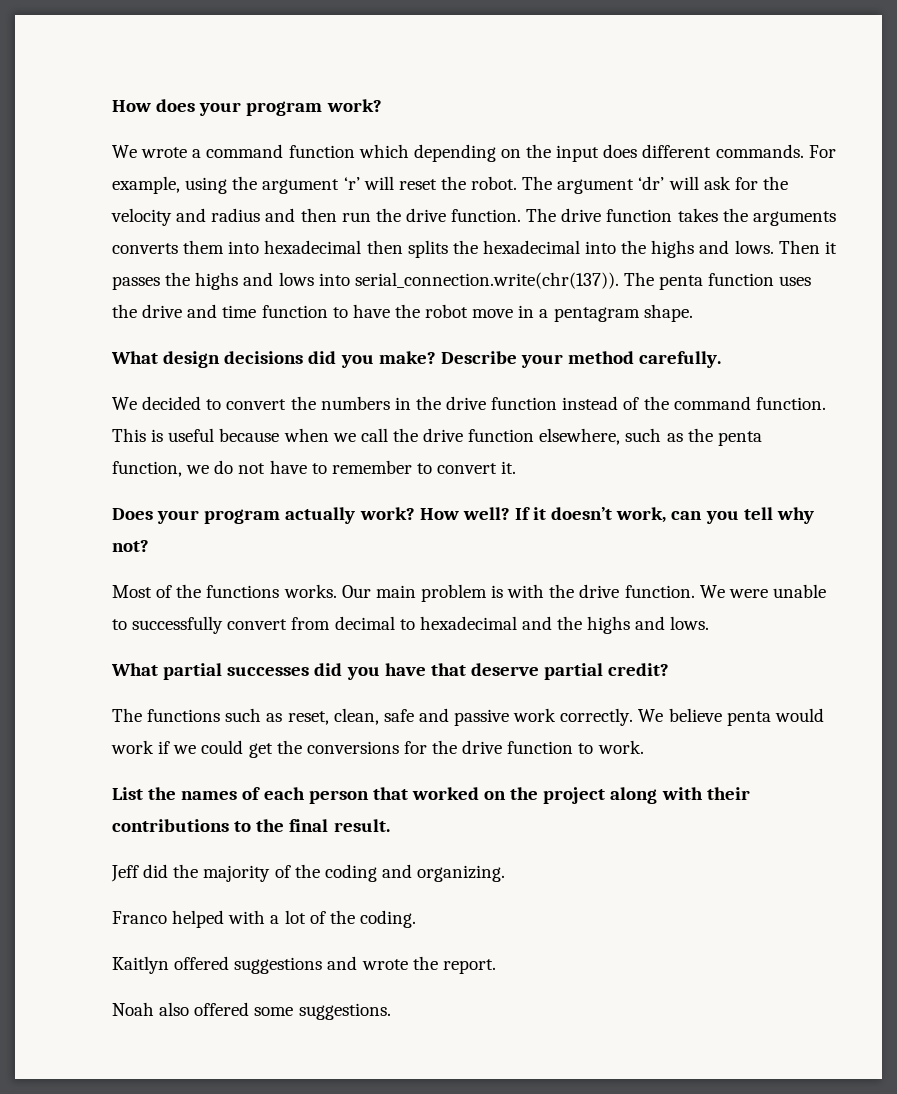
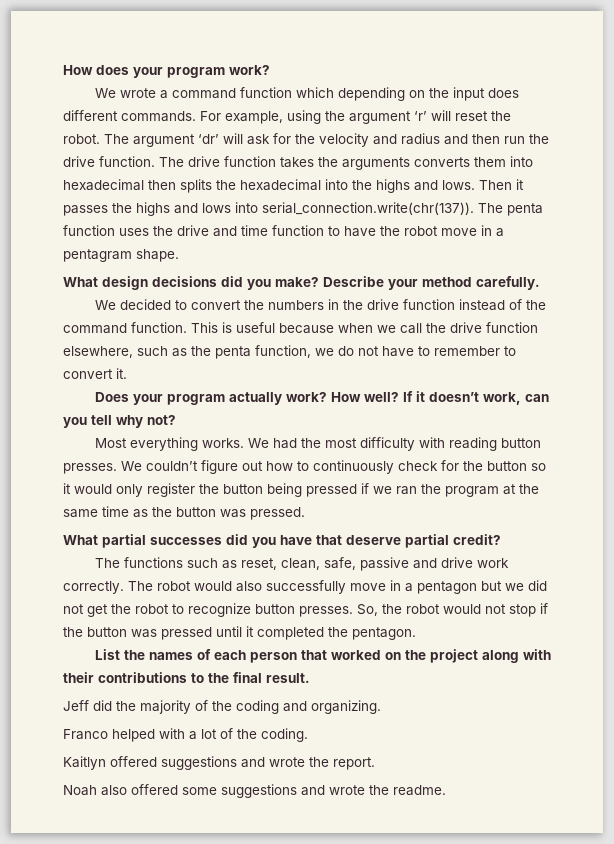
- Most of the functions works. Our main problem is with the drive function. We were unable to successfully convert from decimal to hexadecimal and the highs and lows.
+ Most everything works. We had the most difficulty with reading button presses. We couldn’t figure out how to continuously check for the button so it would only register the button being pressed if we ran the program at the same time as the button was pressed.
- The functions such as reset, clean, safe and passive work correctly. We believe penta would work if we could get the conversions for the drive function to work.
+ The functions such as reset, clean, safe, passive and drive work correctly. The robot would also successfully move in a pentagon but we did not get the robot to recognize button presses. So, the robot would not stop if the button was pressed until it completed the pentagon.
- Noah also offered some suggestions.
+ Noah also offered some suggestions and wrote the readme.

